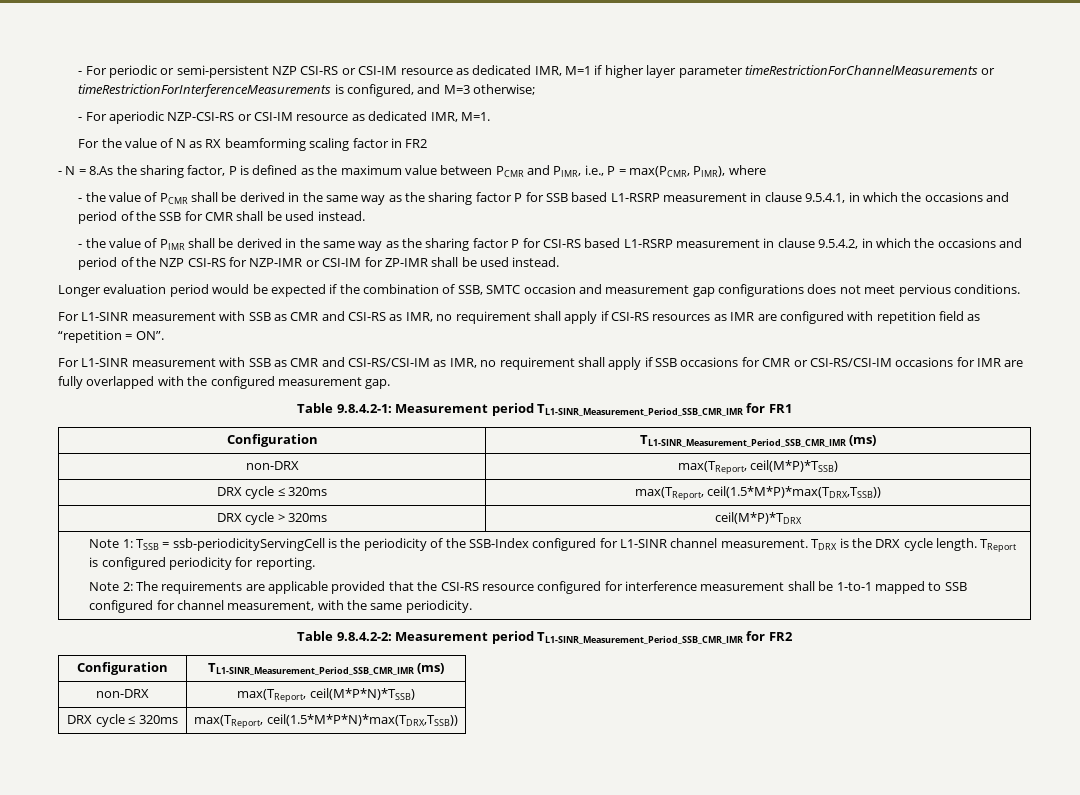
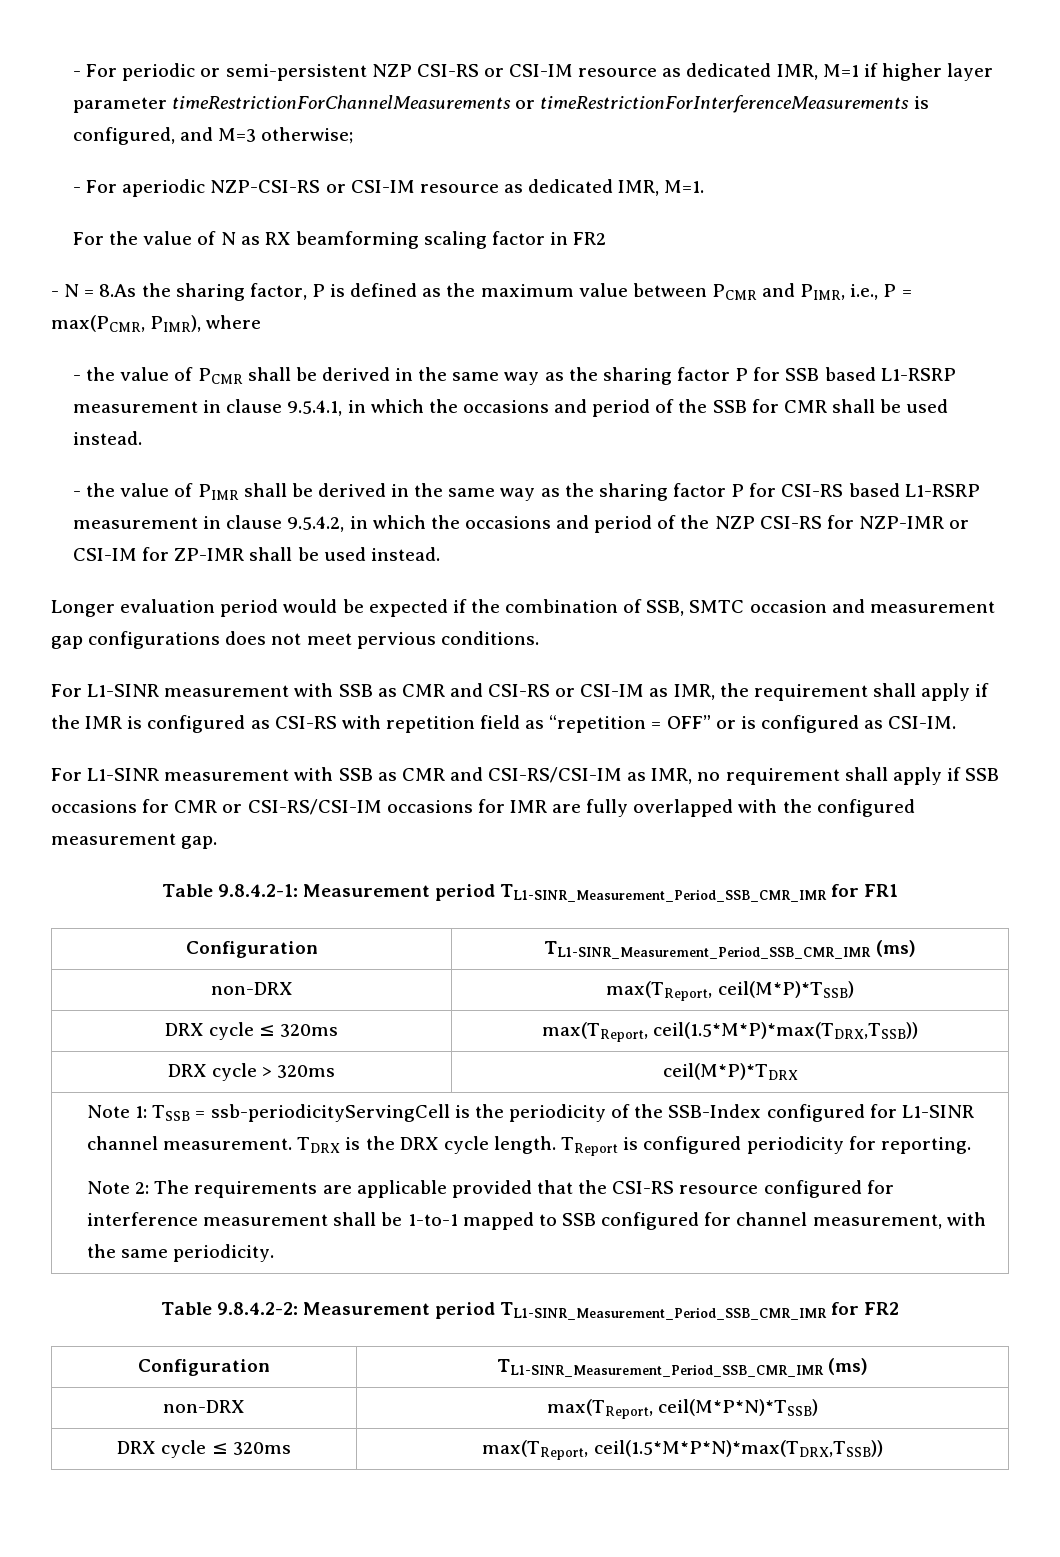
- For L1-SINR measurement with SSB as CMR and CSI-RS as IMR, no requirement shall apply if CSI-RS resources as IMR are configured with repetition field as “repetition = ON”.
+ For L1-SINR measurement with SSB as CMR and CSI-RS or CSI-IM as IMR, the requirement shall apply if the IMR is configured as CSI-RS with repetition field as “repetition = OFF” or is configured as CSI-IM.

